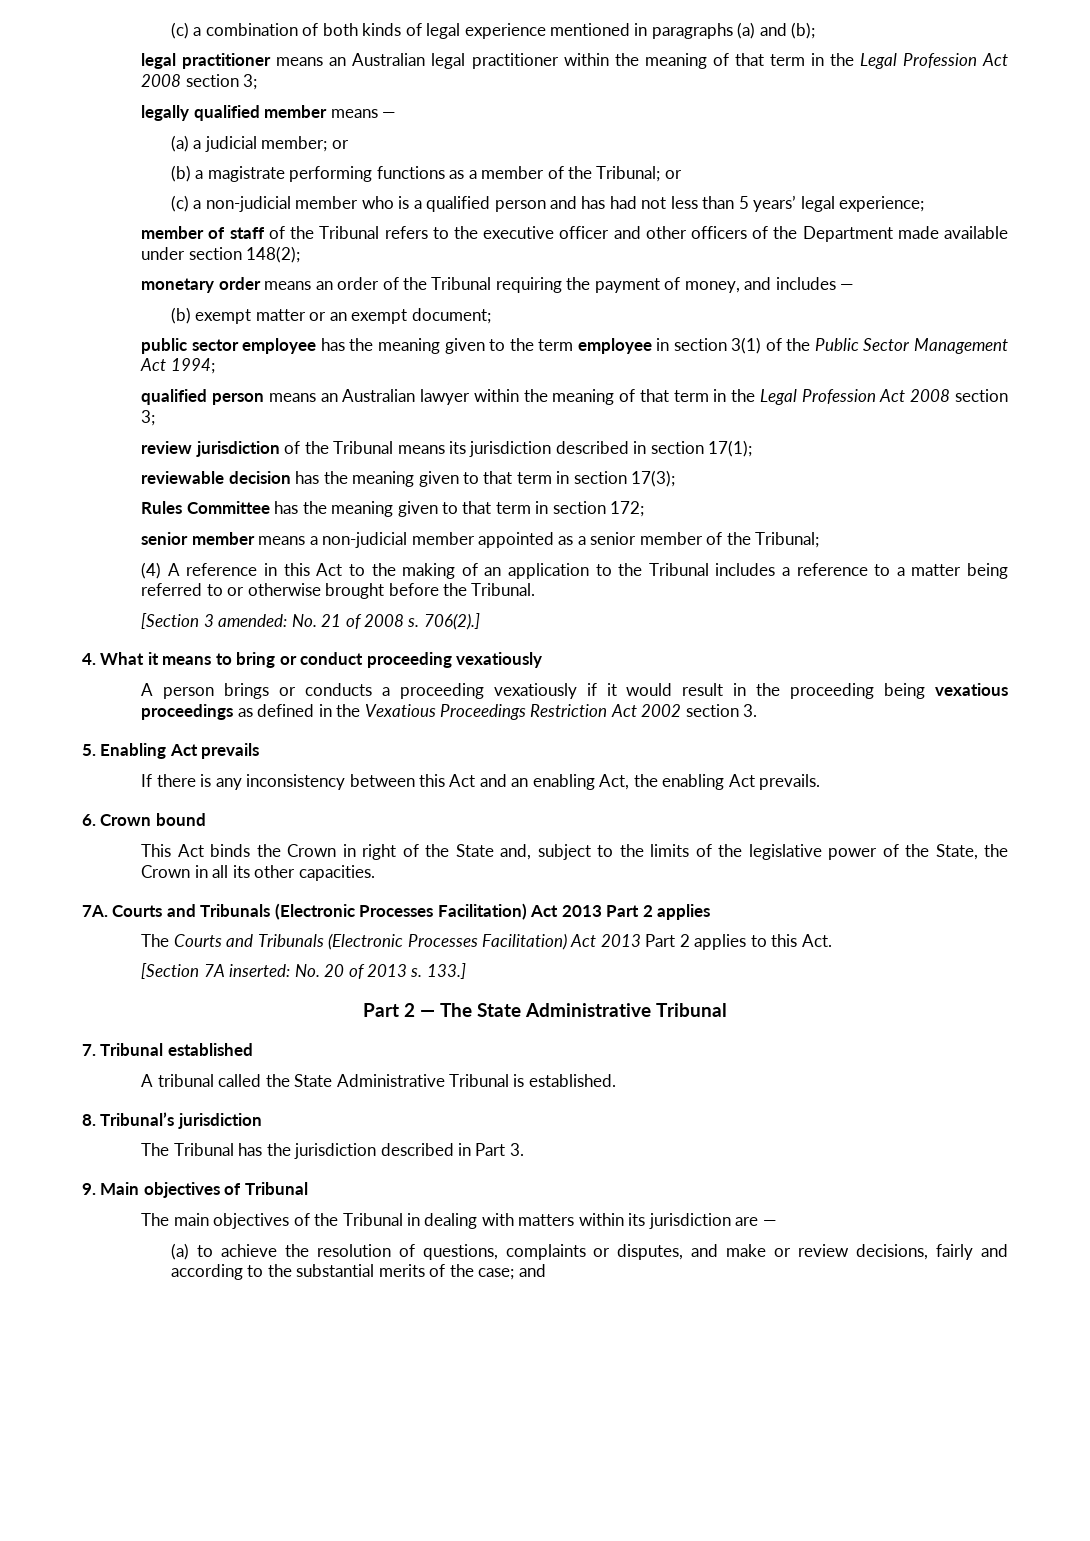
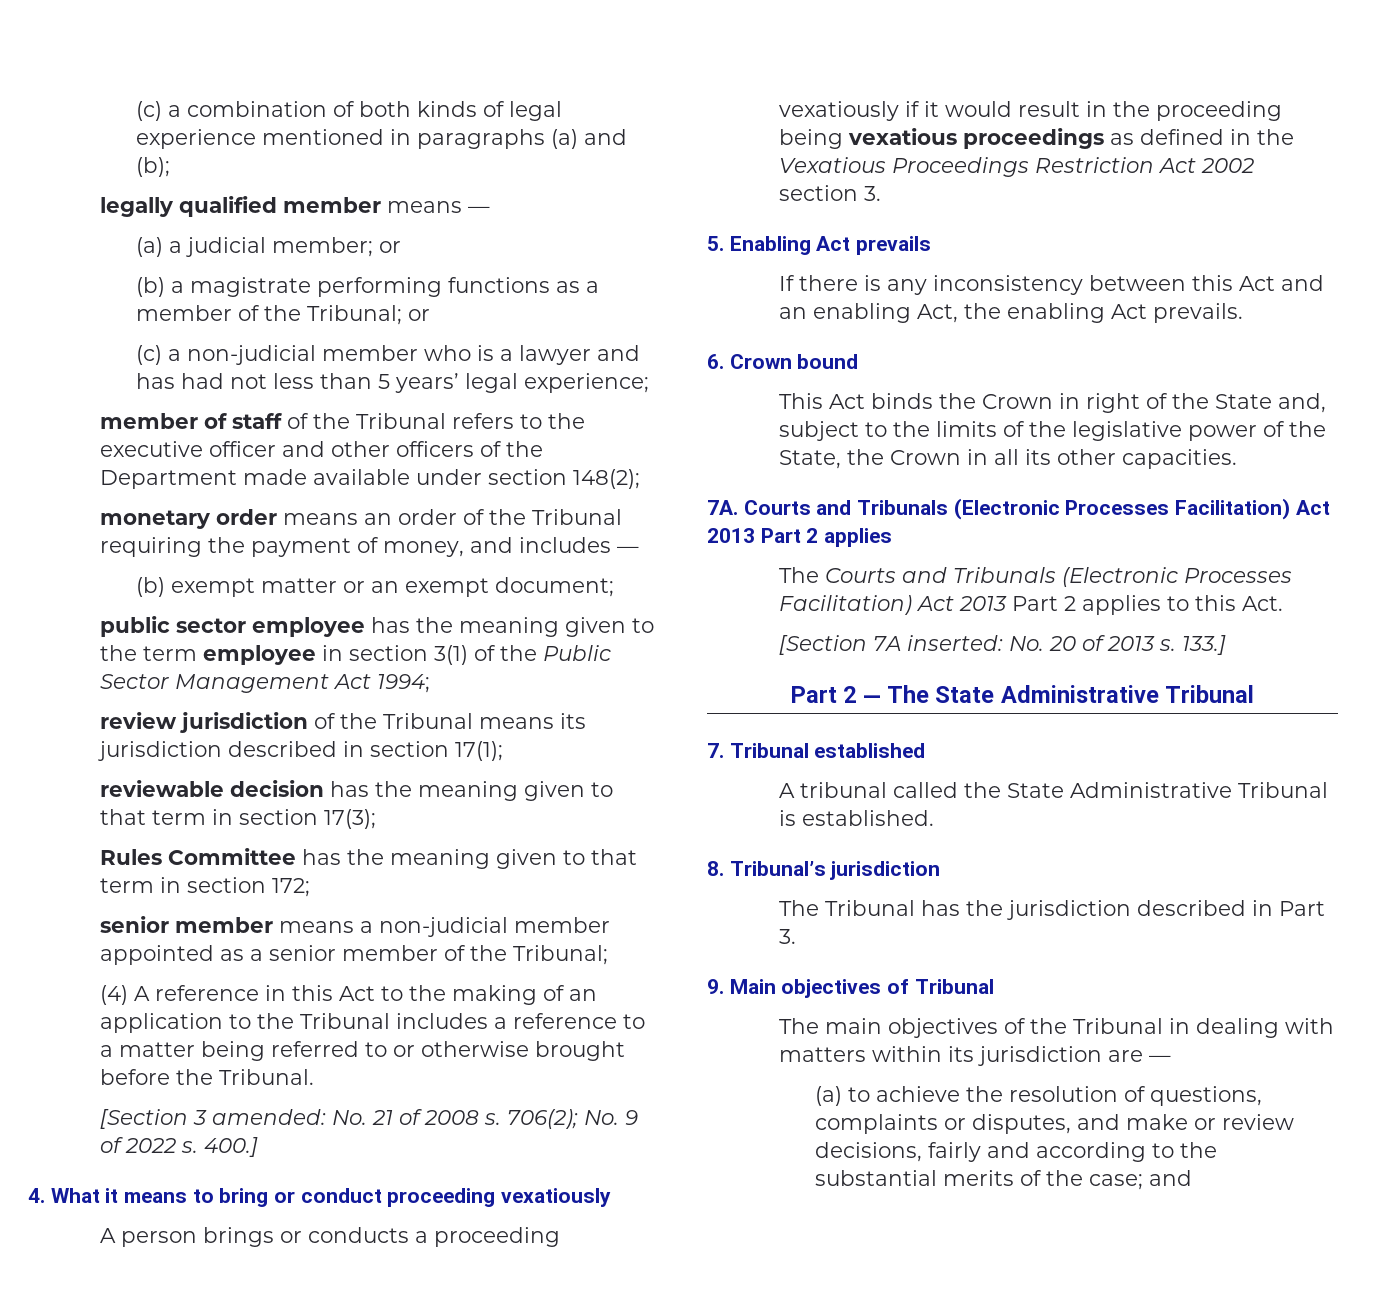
- legal practitioner means an Australian legal practitioner within the meaning of that term in the Legal Profession Act 2008 section 3;
- (c) a non-judicial member who is a qualified person and has had not less than 5 years’ legal experience;
+ (c) a non-judicial member who is a lawyer and has had not less than 5 years’ legal experience;
- qualified person means an Australian lawyer within the meaning of that term in the Legal Profession Act 2008 section 3;
- 706(2).]
+ 706(2); No. 9 of 2022 s. 400.]

